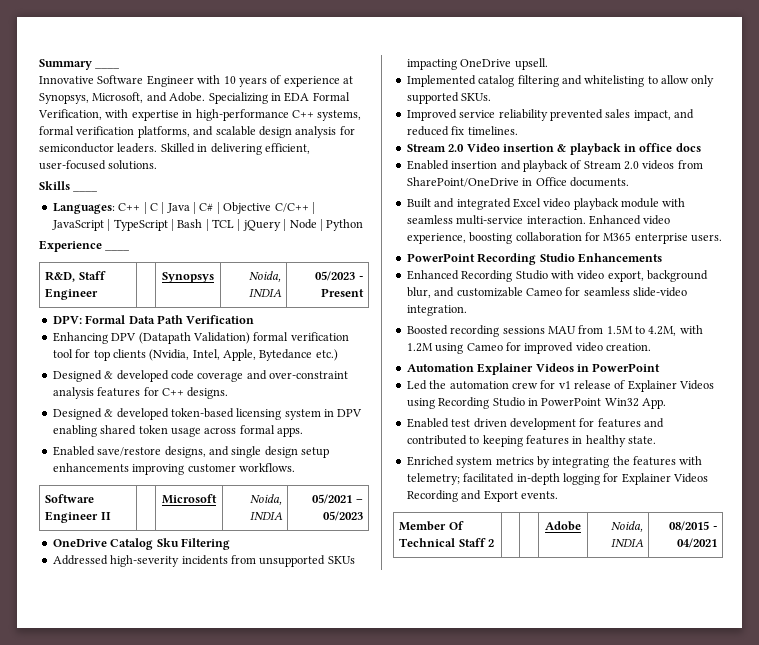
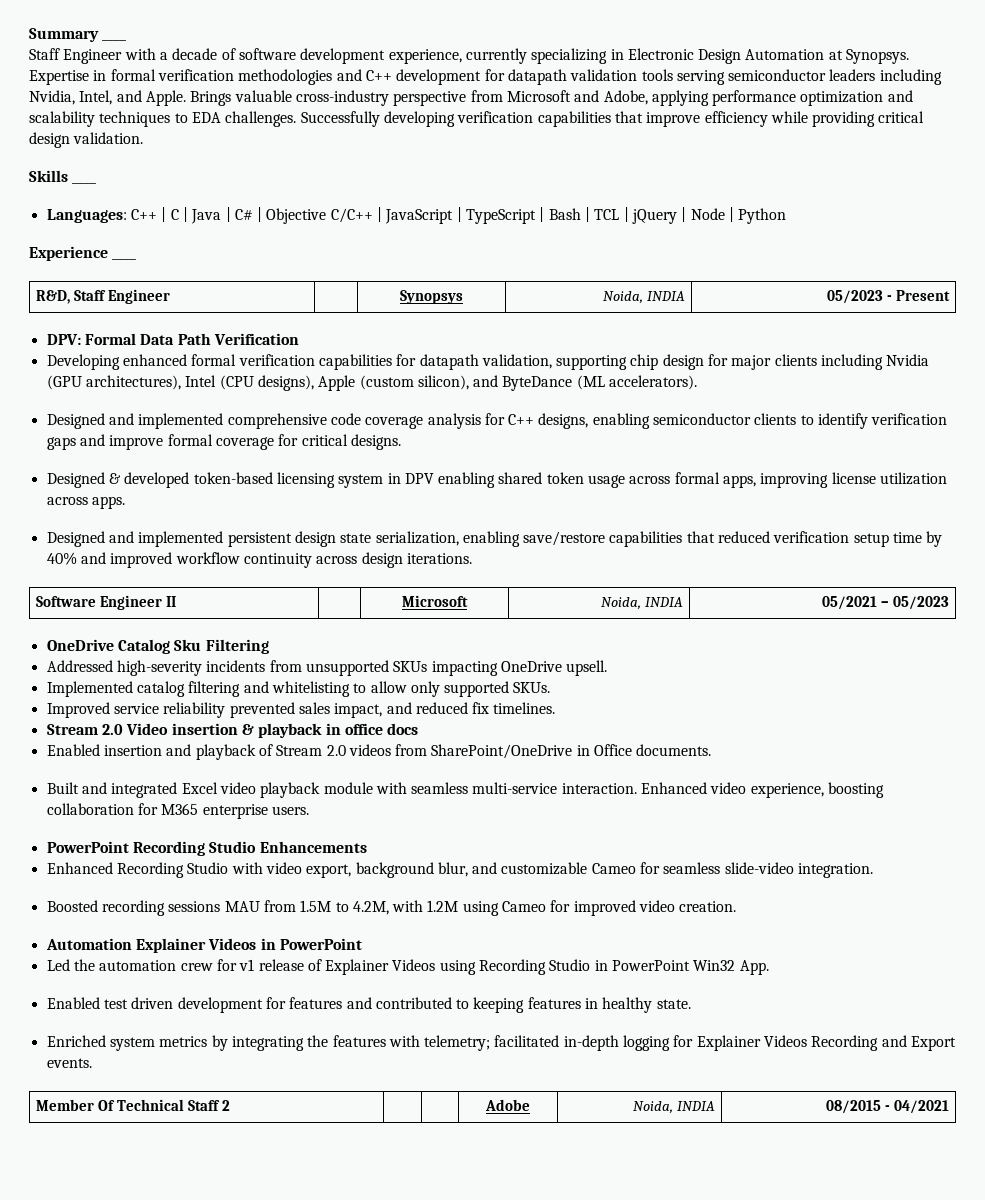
- Innovative Software Engineer with 10 years of experience at Synopsys, Microsoft, and Adobe. Specializing in EDA Formal Verification, with expertise in high-performance C++ systems, formal verification platforms, and scalable design analysis for semiconductor leaders. Skilled in delivering efficient, user-focused solutions.
+ Staff Engineer with a decade of software development experience, currently specializing in Electronic Design Automation at Synopsys. Expertise in formal verification methodologies and C++ development for datapath validation tools serving semiconductor leaders including Nvidia, Intel, and Apple. Brings valuable cross-industry perspective from Microsoft and Adobe, applying performance optimization and scalability techniques to EDA challenges. Successfully developing verification capabilities that improve efficiency while providing critical design validation.
- Enhancing DPV (Datapath Validation) formal verification tool for top clients (Nvidia, Intel, Apple, Bytedance etc.)
- Designed & developed code coverage and over-constraint analysis features for C++ designs.
+ Developing enhanced formal verification capabilities for datapath validation, supporting chip design for major clients including Nvidia (GPU architectures), Intel (CPU designs), Apple (custom silicon), and ByteDance (ML accelerators).
+ Designed and implemented comprehensive code coverage analysis for C++ designs, enabling semiconductor clients to identify verification gaps and improve formal coverage for critical designs.
- Designed & developed token-based licensing system in DPV enabling shared token usage across formal apps.
- Enabled save/restore designs, and single design setup enhancements improving customer workflows.
+ Designed & developed token-based licensing system in DPV enabling shared token usage across formal apps, improving license utilization across apps.
+ Designed and implemented persistent design state serialization, enabling save/restore capabilities that reduced verification setup time by 40% and improved workflow continuity across design iterations.

